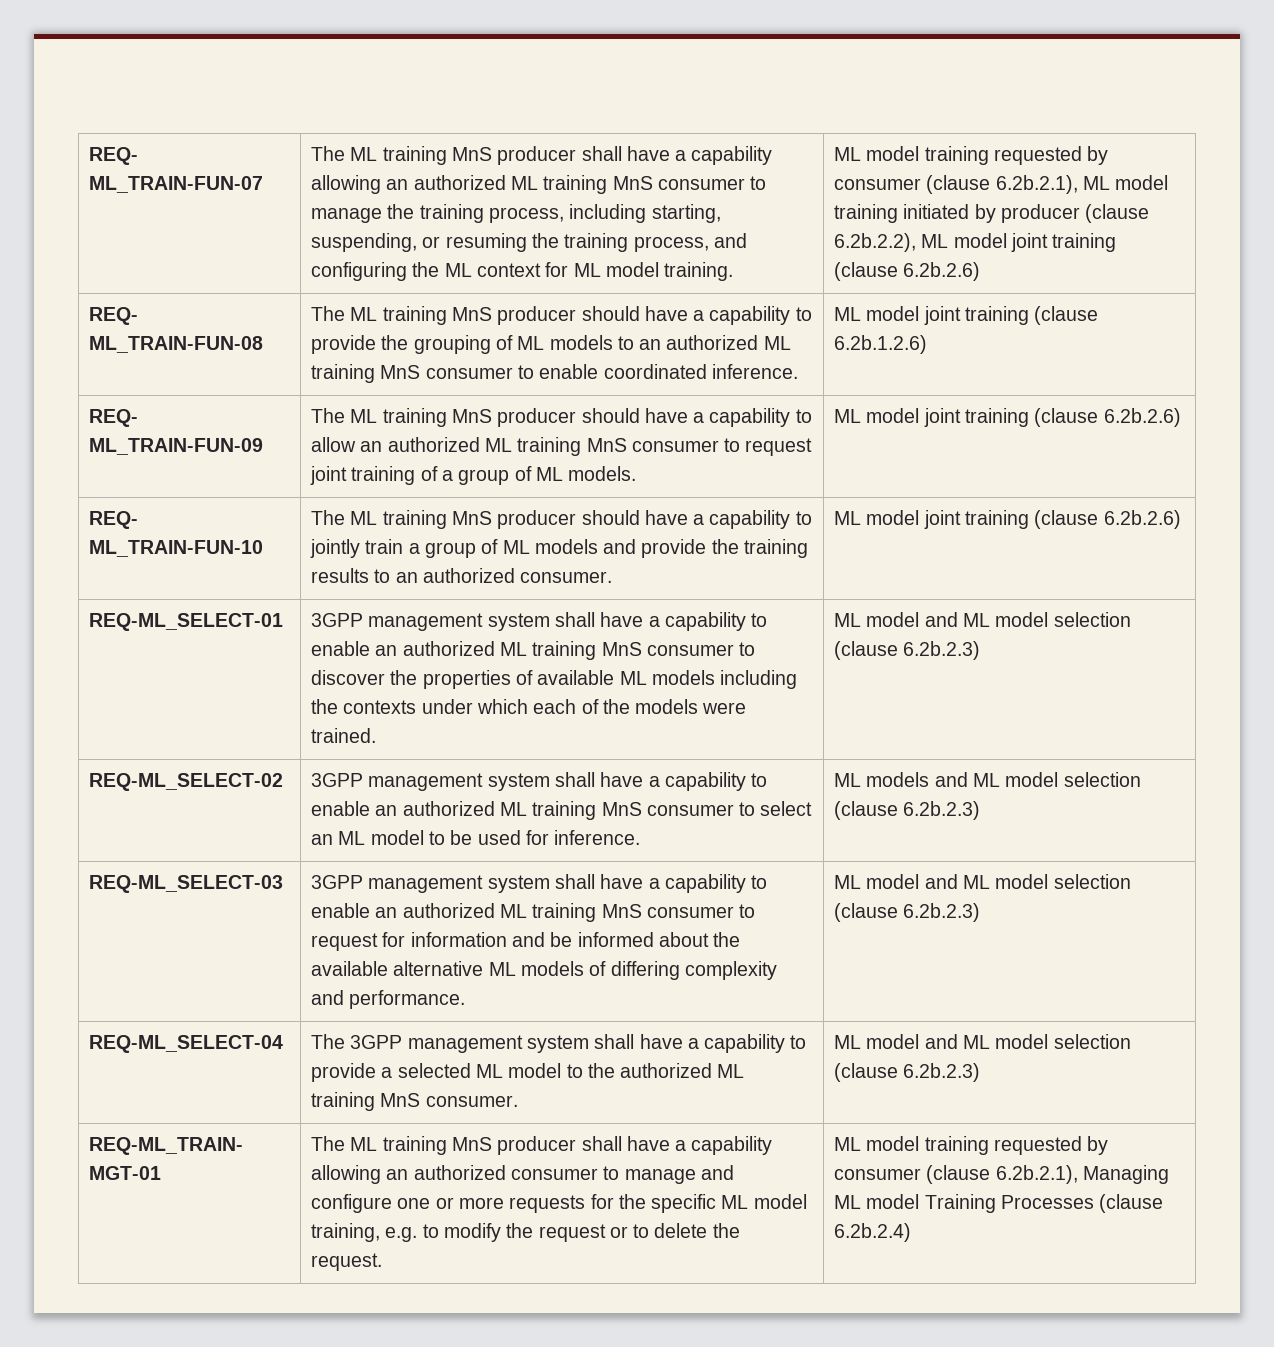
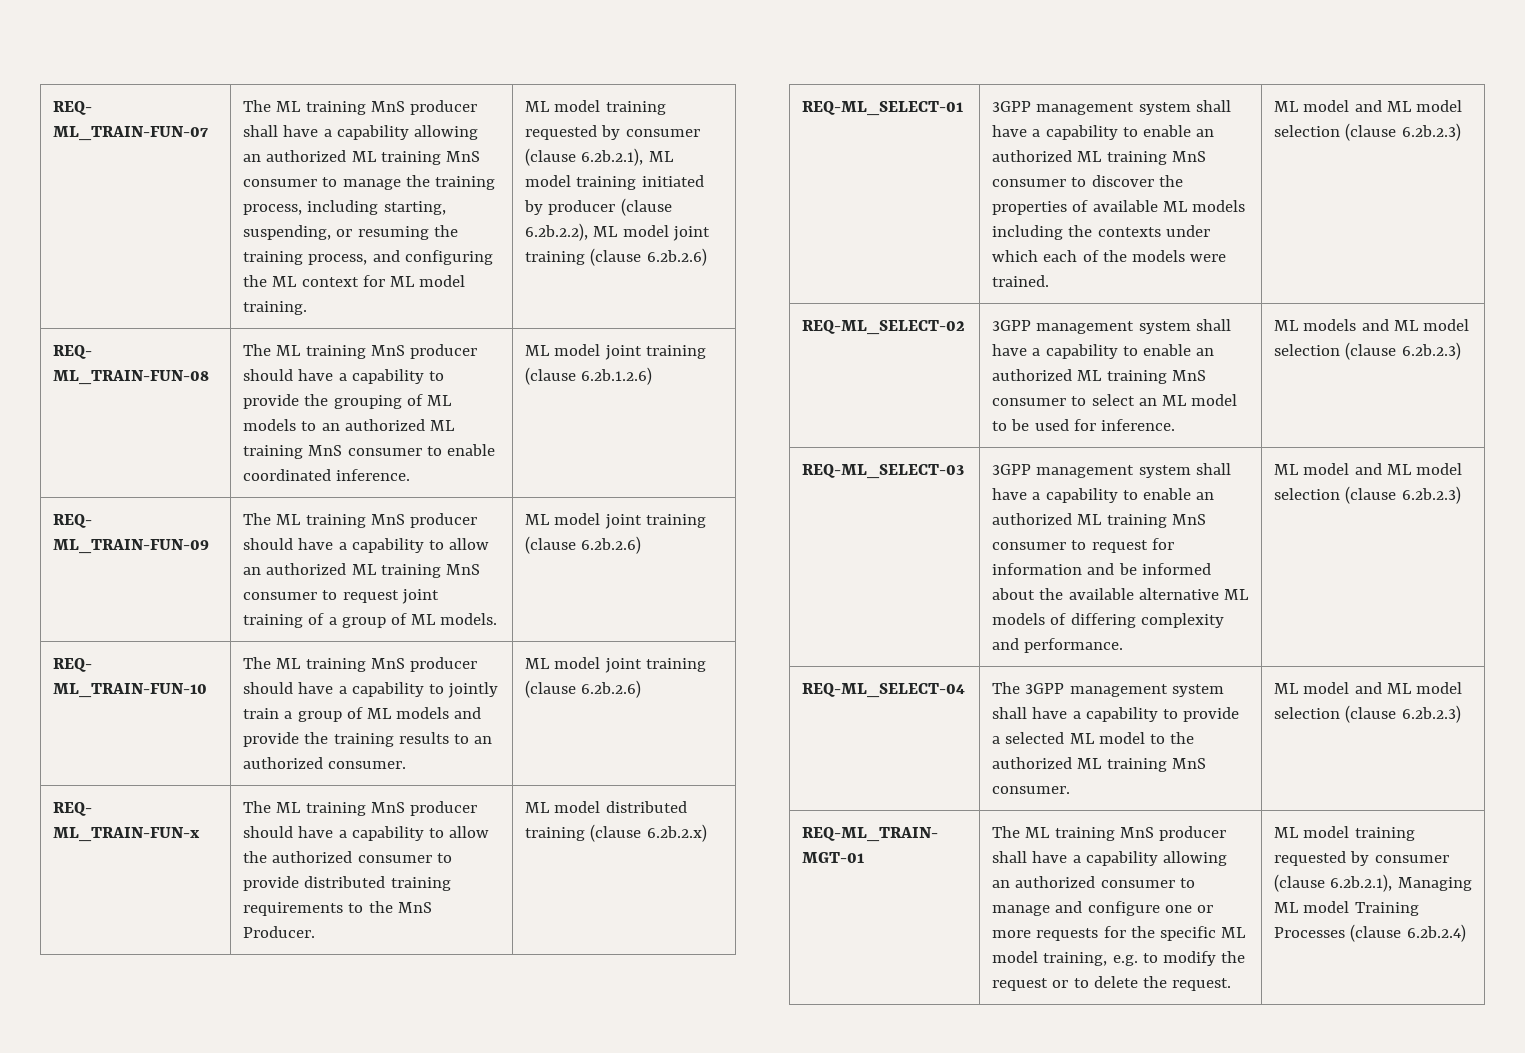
+ REQ- ML_TRAIN-FUN-x | The ML training MnS producer should have a capability to allow the authorized consumer to provide distributed training requirements to the MnS Producer. | ML model distributed training (clause 6.2b.2.x)

